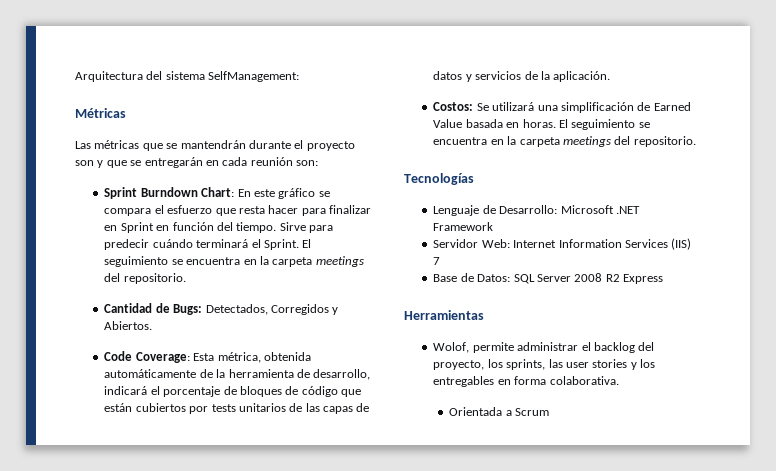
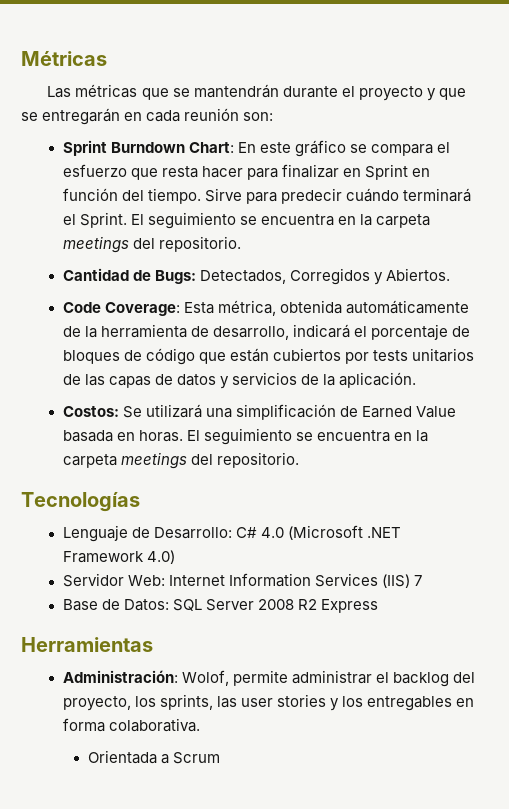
- Arquitectura del sistema SelfManagement:
- Las métricas que se mantendrán durante el proyecto son y que se entregarán en cada reunión son:
+ Las métricas que se mantendrán durante el proyecto y que se entregarán en cada reunión son:
- Lenguaje de Desarrollo: Microsoft .NET Framework
+ Lenguaje de Desarrollo: C# 4.0 (Microsoft .NET Framework 4.0)
- Wolof, permite administrar el backlog del proyecto, los sprints, las user stories y los entregables en forma colaborativa.
+ Administración: Wolof, permite administrar el backlog del proyecto, los sprints, las user stories y los entregables en forma colaborativa.

